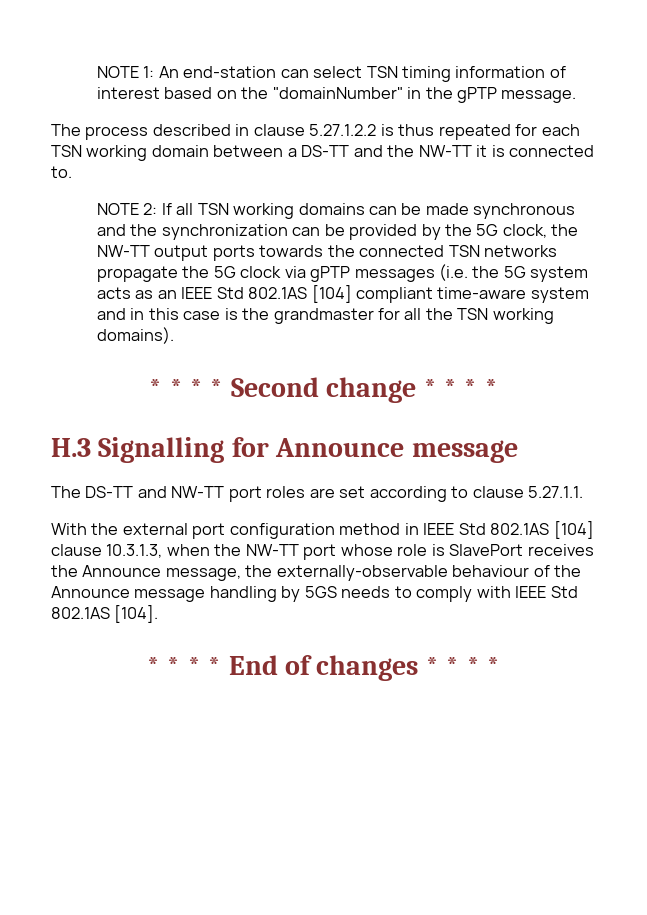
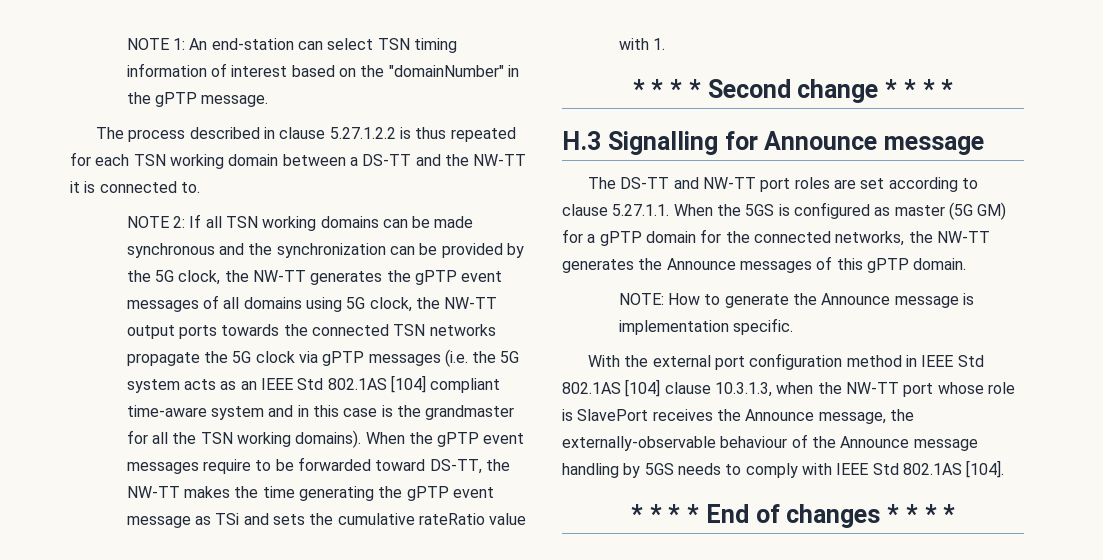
- If all TSN working domains can be made synchronous and the synchronization can be provided by the 5G clock, the NW-TT output ports towards the connected TSN networks propagate the 5G clock via gPTP messages (i.e. the 5G system acts as an IEEE Std 802.1AS [104] compliant time-aware system and in this case is the grandmaster for all the TSN working domains).
+ If all TSN working domains can be made synchronous and the synchronization can be provided by the 5G clock, the NW-TT generates the gPTP event messages of all domains using 5G clock, the NW-TT output ports towards the connected TSN networks propagate the 5G clock via gPTP messages (i.e. the 5G system acts as an IEEE Std 802.1AS [104] compliant time-aware system and in this case is the grandmaster for all the TSN working domains). When the gPTP event messages require to be forwarded toward DS-TT, the NW-TT makes the time generating the gPTP event message as TSi and sets the cumulative rateRatio value with 1.
- The DS-TT and NW-TT port roles are set according to clause 5.27.1.1.
+ The DS-TT and NW-TT port roles are set according to clause 5.27.1.1. When the 5GS is configured as master (5G GM) for a gPTP domain for the connected networks, the NW-TT generates the Announce messages of this gPTP domain.
+ NOTE: How to generate the Announce message is implementation specific.

